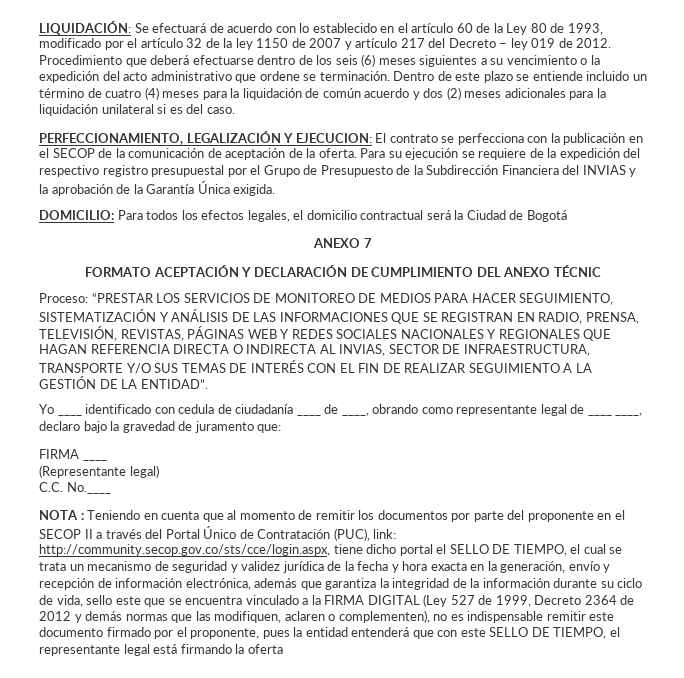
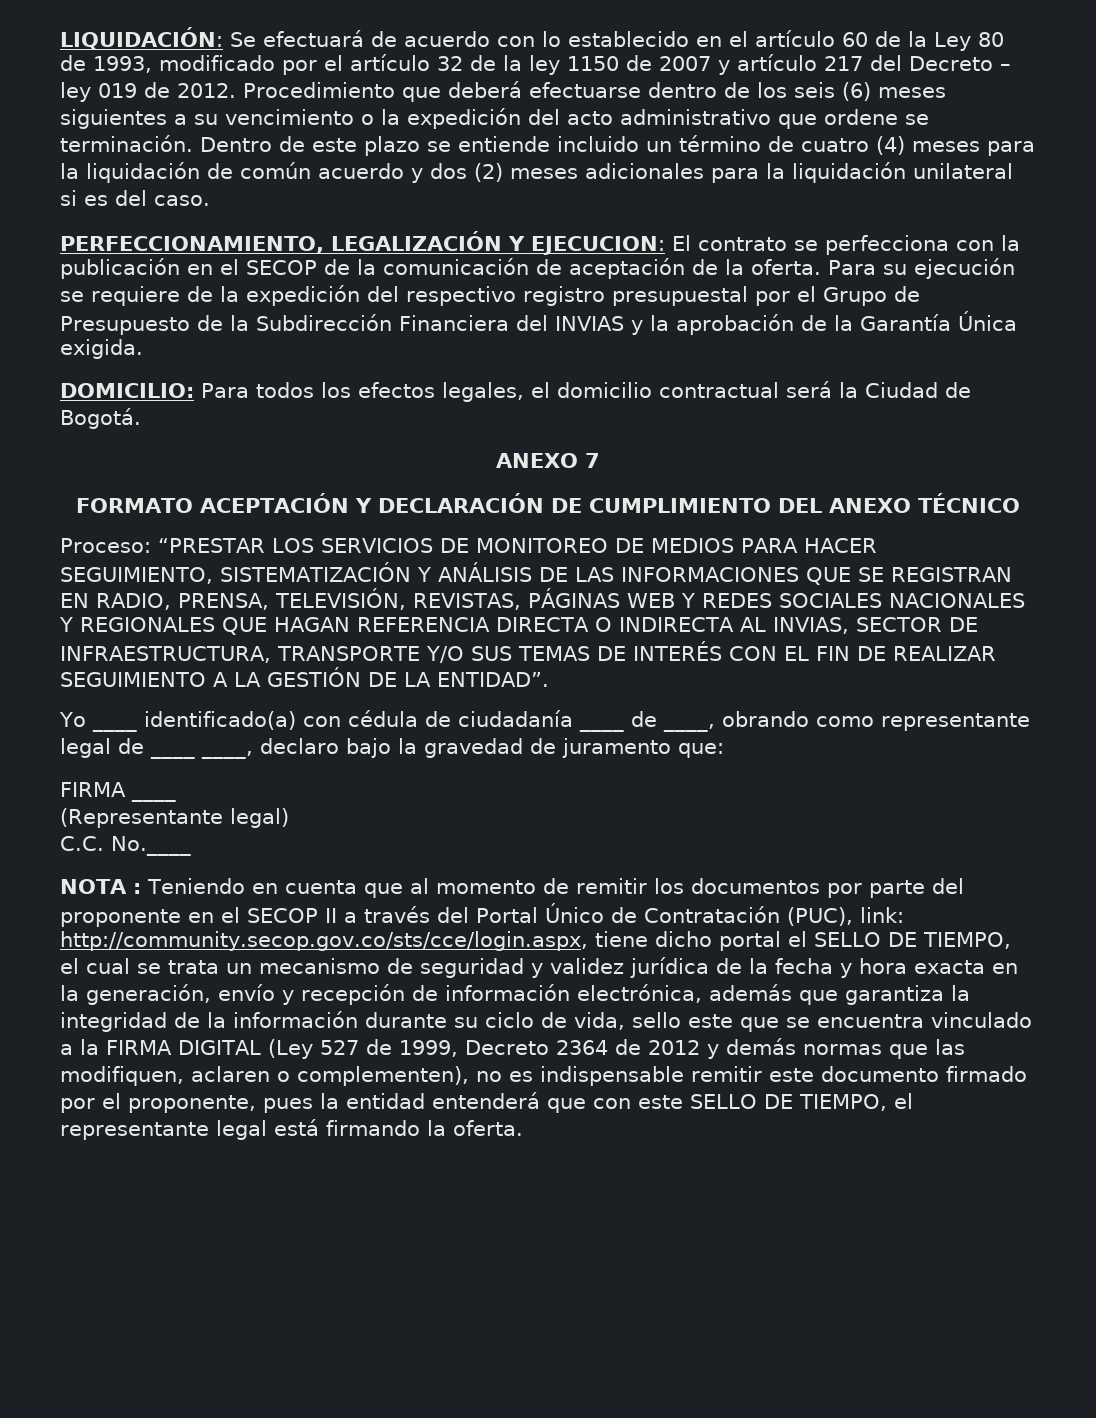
- DOMICILIO: Para todos los efectos legales, el domicilio contractual será la Ciudad de Bogotá
+ DOMICILIO: Para todos los efectos legales, el domicilio contractual será la Ciudad de Bogotá.
- FORMATO ACEPTACIÓN Y DECLARACIÓN DE CUMPLIMIENTO DEL ANEXO TÉCNIC
+ FORMATO ACEPTACIÓN Y DECLARACIÓN DE CUMPLIMIENTO DEL ANEXO TÉCNICO
- Yo ____ identificado con cedula de ciudadanía ____ de ____, obrando como representante legal de ____ ____, declaro bajo la gravedad de juramento que:
+ Yo ____ identificado(a) con cédula de ciudadanía ____ de ____, obrando como representante legal de ____ ____, declaro bajo la gravedad de juramento que:
- http://community.secop.gov.co/sts/cce/login.aspx, tiene dicho portal el SELLO DE TIEMPO, el cual se trata un mecanismo de seguridad y validez jurídica de la fecha y hora exacta en la generación, envío y recepción de información electrónica, además que garantiza la integridad de la información durante su ciclo de vida, sello este que se encuentra vinculado a la FIRMA DIGITAL (Ley 527 de 1999, Decreto 2364 de 2012 y demás normas que las modifiquen, aclaren o complementen), no es indispensable remitir este documento firmado por el proponente, pues la entidad entenderá que con este SELLO DE TIEMPO, el representante legal está firmando la oferta
+ http://community.secop.gov.co/sts/cce/login.aspx, tiene dicho portal el SELLO DE TIEMPO, el cual se trata un mecanismo de seguridad y validez jurídica de la fecha y hora exacta en la generación, envío y recepción de información electrónica, además que garantiza la integridad de la información durante su ciclo de vida, sello este que se encuentra vinculado a la FIRMA DIGITAL (Ley 527 de 1999, Decreto 2364 de 2012 y demás normas que las modifiquen, aclaren o complementen), no es indispensable remitir este documento firmado por el proponente, pues la entidad entenderá que con este SELLO DE TIEMPO, el representante legal está firmando la oferta.

